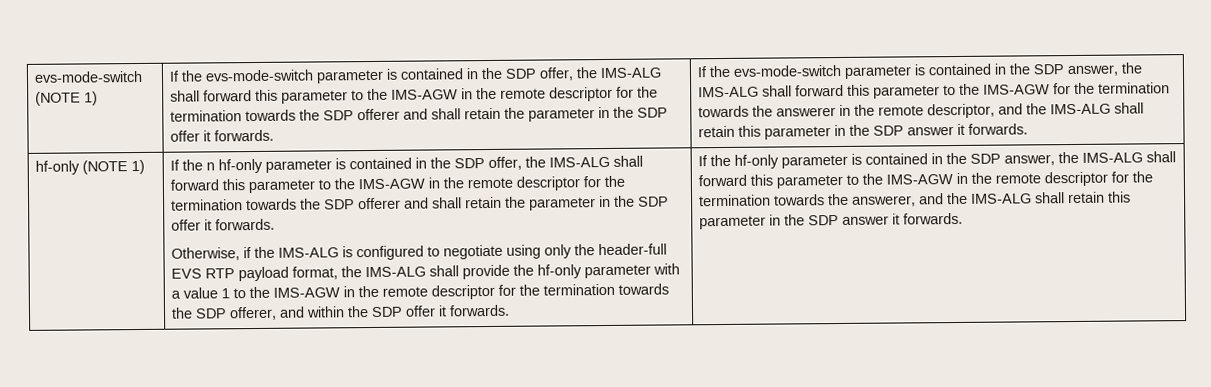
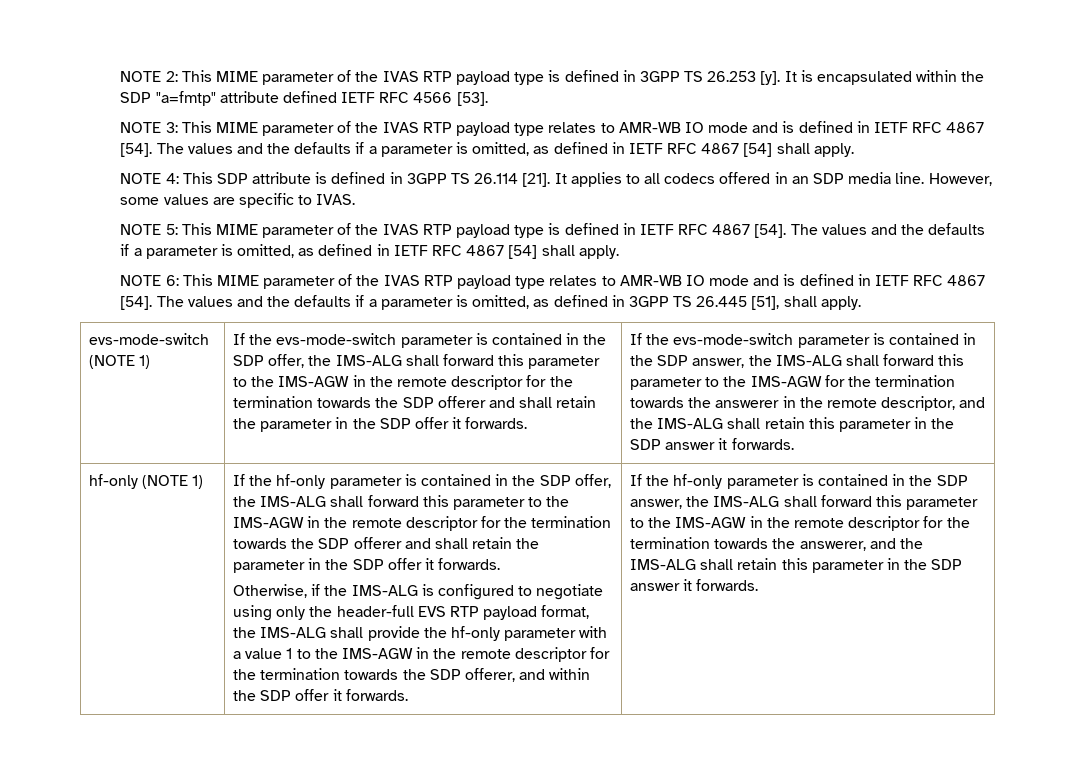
+ NOTE 2: This MIME parameter of the IVAS RTP payload type is defined in 3GPP TS 26.253 [y]. It is encapsulated within the SDP "a=fmtp" attribute defined IETF RFC 4566 [53].
+ NOTE 3: This MIME parameter of the IVAS RTP payload type relates to AMR-WB IO mode and is defined in IETF RFC 4867 [54]. The values and the defaults if a parameter is omitted, as defined in IETF RFC 4867 [54] shall apply.
+ NOTE 4: This SDP attribute is defined in 3GPP TS 26.114 [21]. It applies to all codecs offered in an SDP media line. However, some values are specific to IVAS.
+ NOTE 5: This MIME parameter of the IVAS RTP payload type is defined in IETF RFC 4867 [54]. The values and the defaults if a parameter is omitted, as defined in IETF RFC 4867 [54] shall apply.
+ NOTE 6: This MIME parameter of the IVAS RTP payload type relates to AMR-WB IO mode and is defined in IETF RFC 4867 [54]. The values and the defaults if a parameter is omitted, as defined in 3GPP TS 26.445 [51], shall apply.
- If the n hf-only parameter is contained in the SDP offer, the IMS-ALG shall forward this parameter to the IMS-AGW in the remote descriptor for the termination towards the SDP offerer and shall retain the parameter in the SDP offer it forwards.
+ If the hf-only parameter is contained in the SDP offer, the IMS-ALG shall forward this parameter to the IMS-AGW in the remote descriptor for the termination towards the SDP offerer and shall retain the parameter in the SDP offer it forwards.

